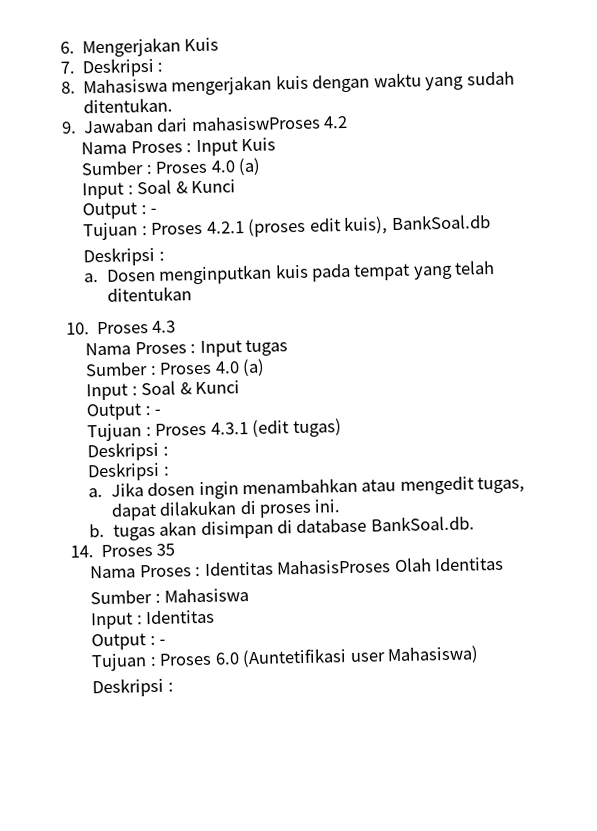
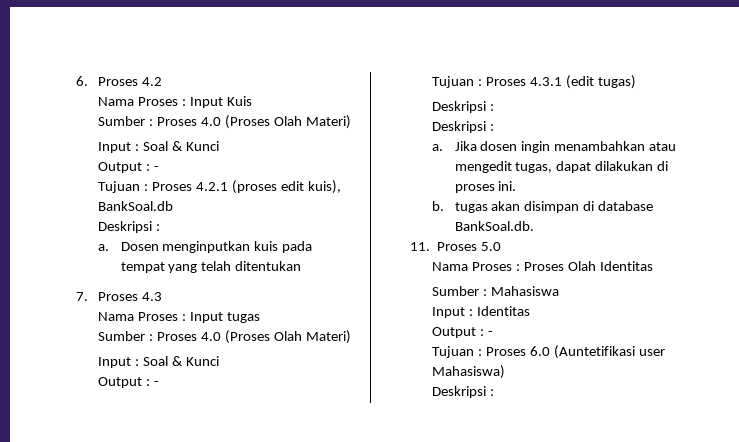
- 6. Mengerjakan Kuis
- 7. Deskripsi :
- 8. Mahasiswa mengerjakan kuis dengan waktu yang sudah ditentukan.
- 9. Jawaban dari mahasiswProses 4.2
+ 6. Proses 4.2
  Nama Proses : Input Kuis
- Sumber : Proses 4.0 (a)
+ Sumber : Proses 4.0 (Proses Olah Materi)
- 10. Proses 4.3
+ 7. Proses 4.3
  Nama Proses : Input tugas
- Sumber : Proses 4.0 (a)
+ Sumber : Proses 4.0 (Proses Olah Materi)
- 14. Proses 35
- Nama Proses : Identitas MahasisProses Olah Identitas
+ 11. Proses 5.0
+ Nama Proses : Proses Olah Identitas

